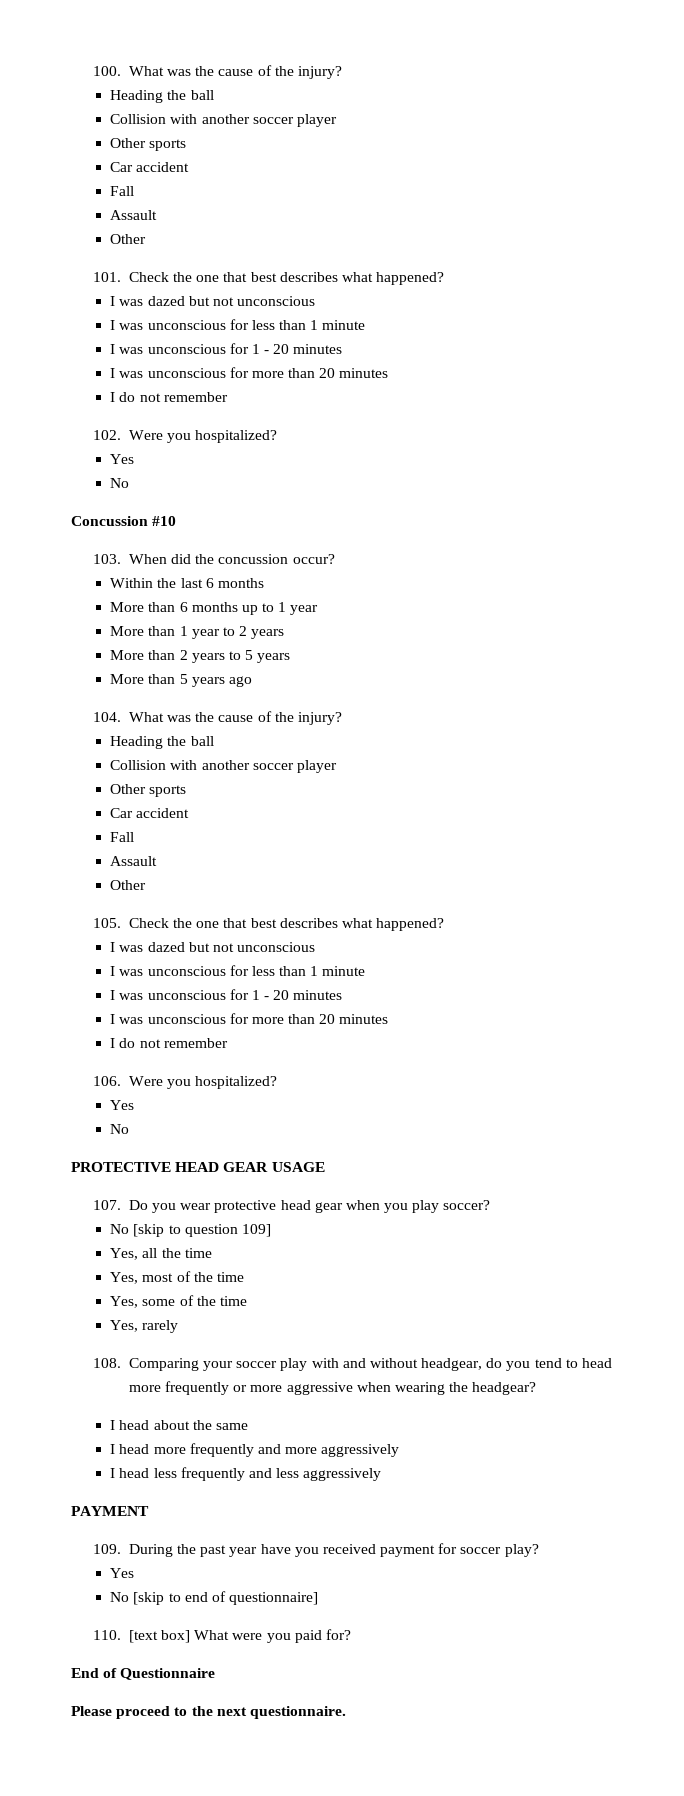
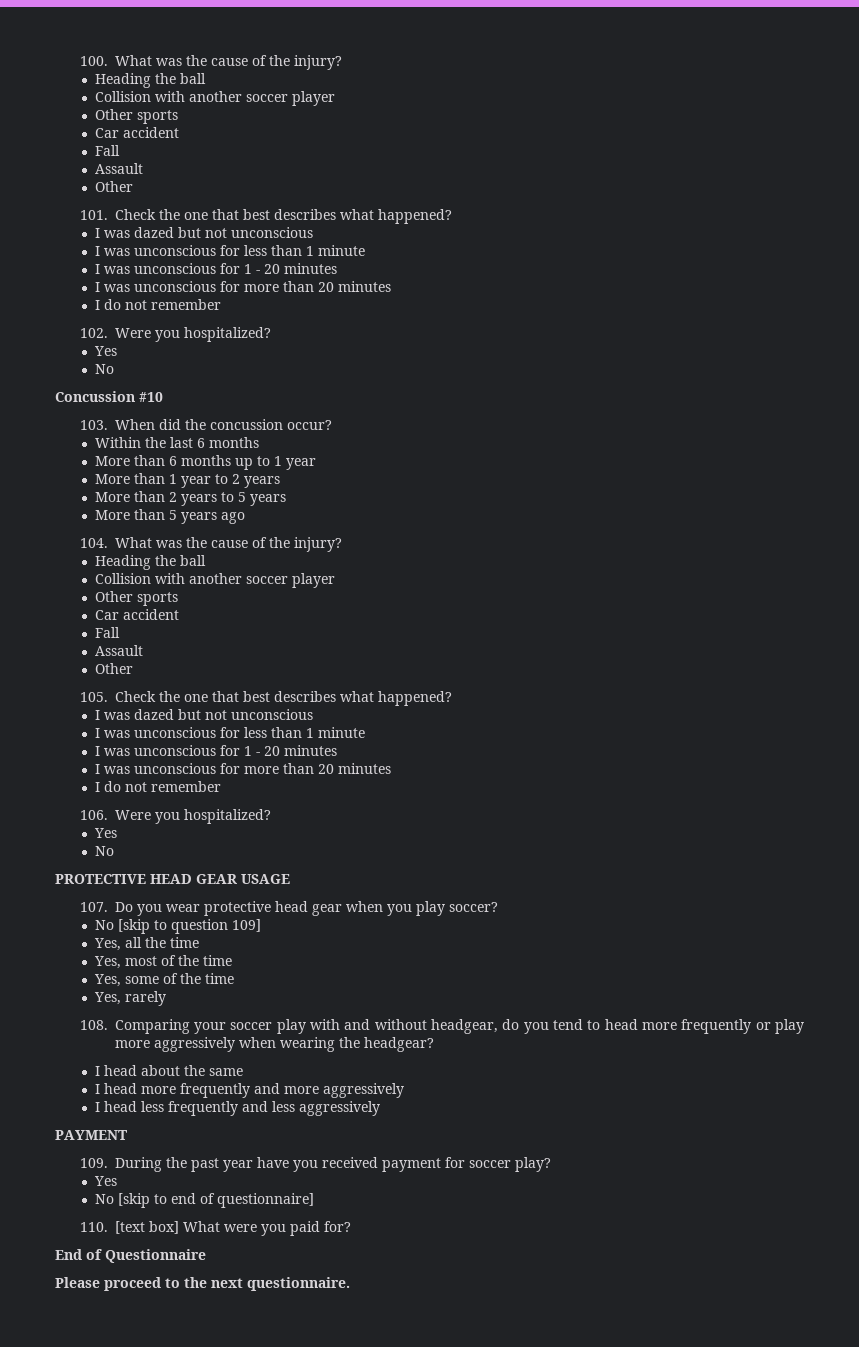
- 108. Comparing your soccer play with and without headgear, do you tend to head more frequently or more aggressive when wearing the headgear?
+ 108. Comparing your soccer play with and without headgear, do you tend to head more frequently or play more aggressively when wearing the headgear?

